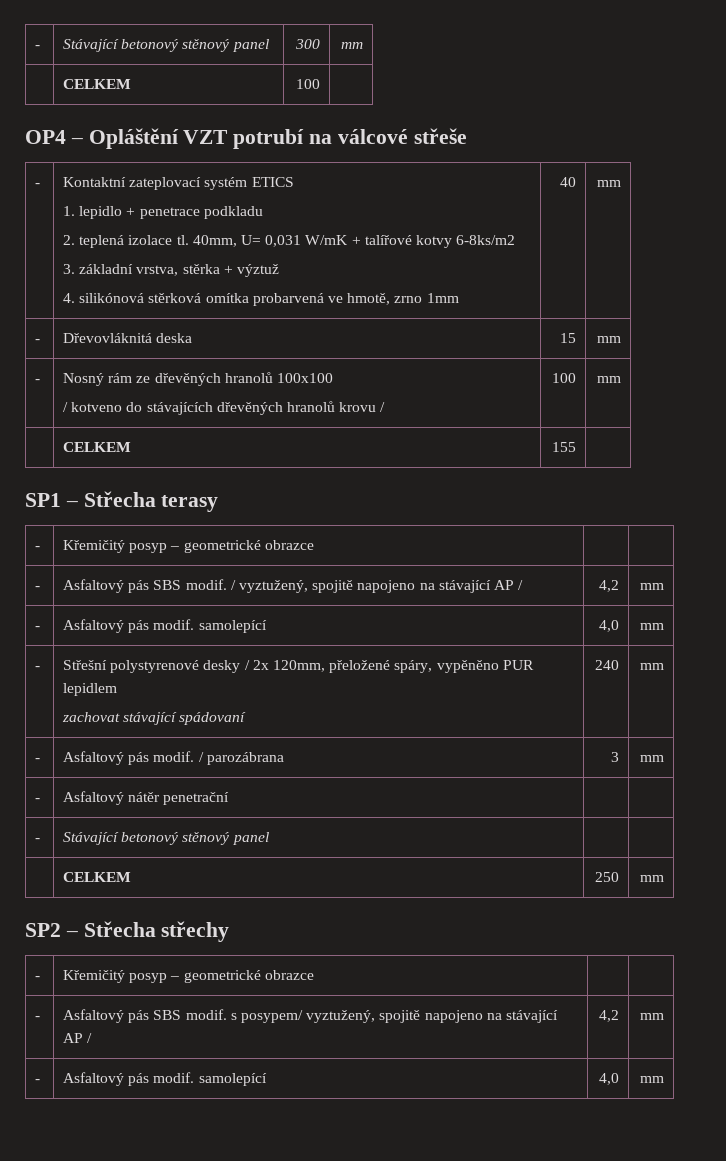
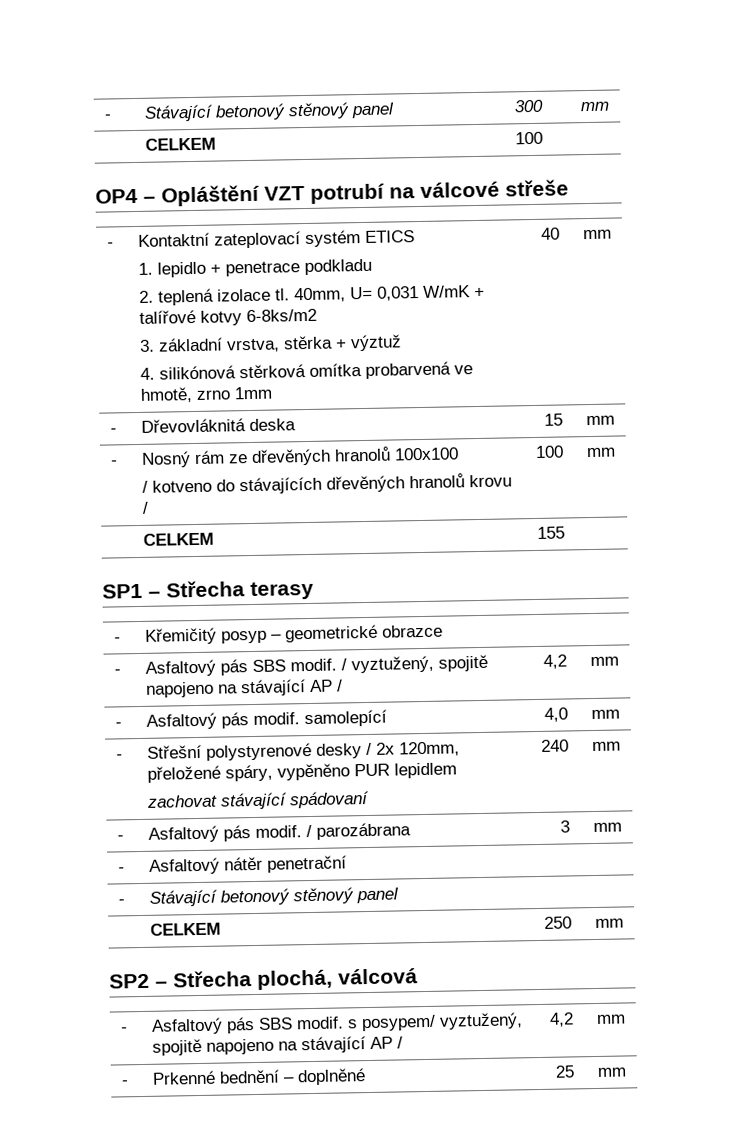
- SP2 – Střecha střechy
- - | Křemičitý posyp – geometrické obrazce | |
+ SP2 – Střecha plochá, válcová
  - | Asfaltový pás SBS modif. s posypem/ vyztužený, spojitě napojeno na stávající AP / | 4,2 | mm
- - | Asfaltový pás modif. samolepící | 4,0 | mm
+ - | Prkenné bednění – doplněné | 25 | mm

